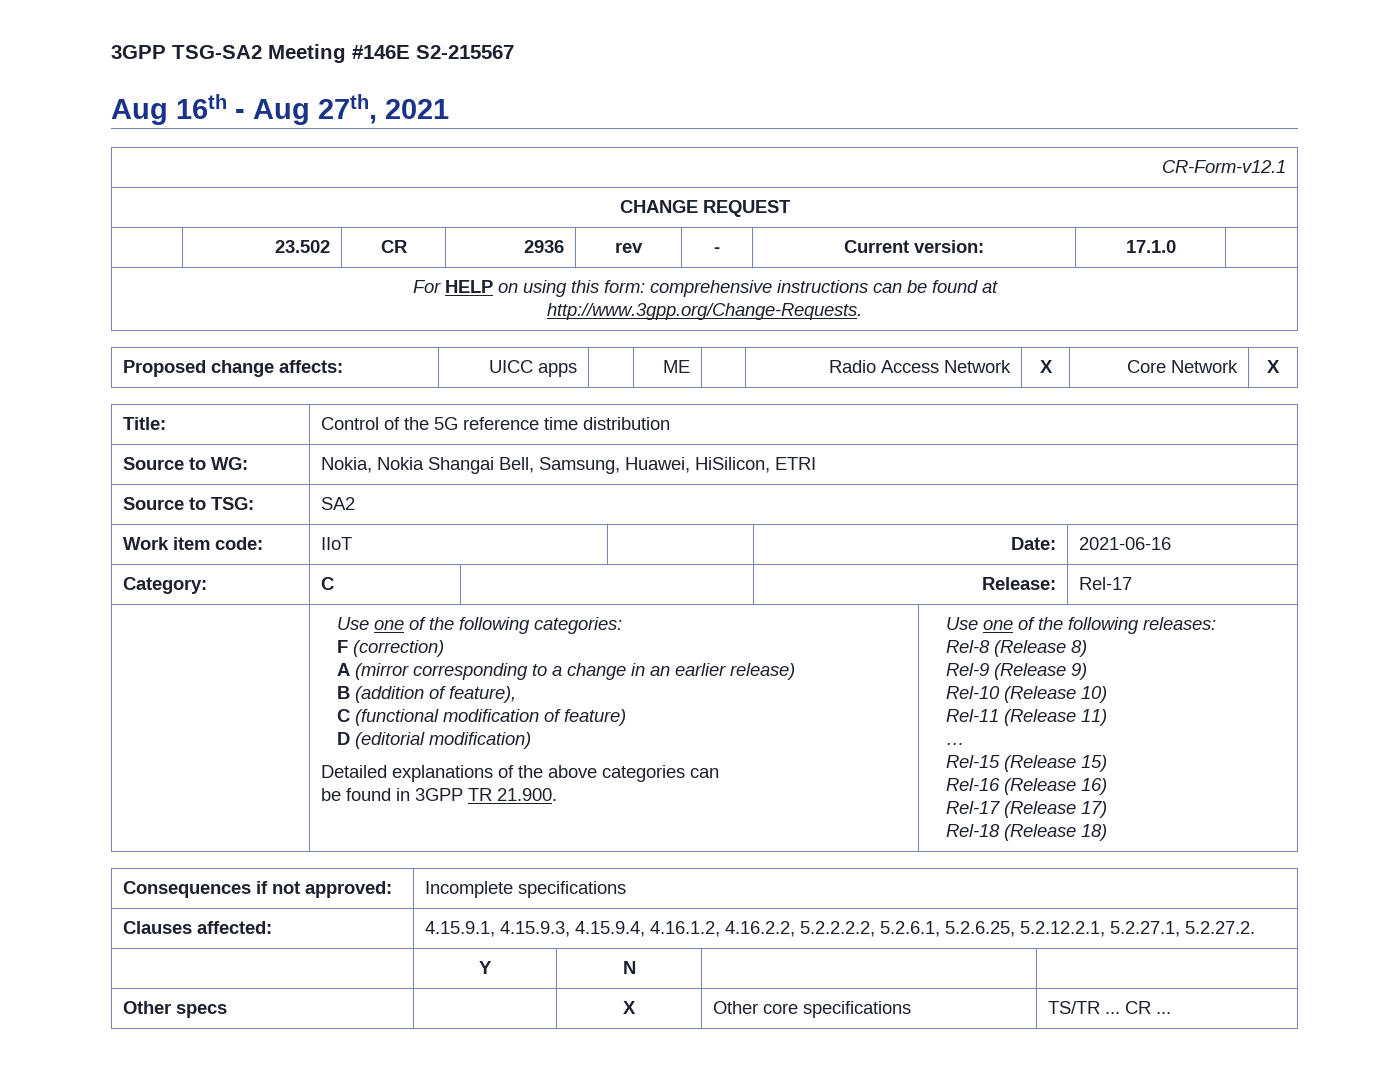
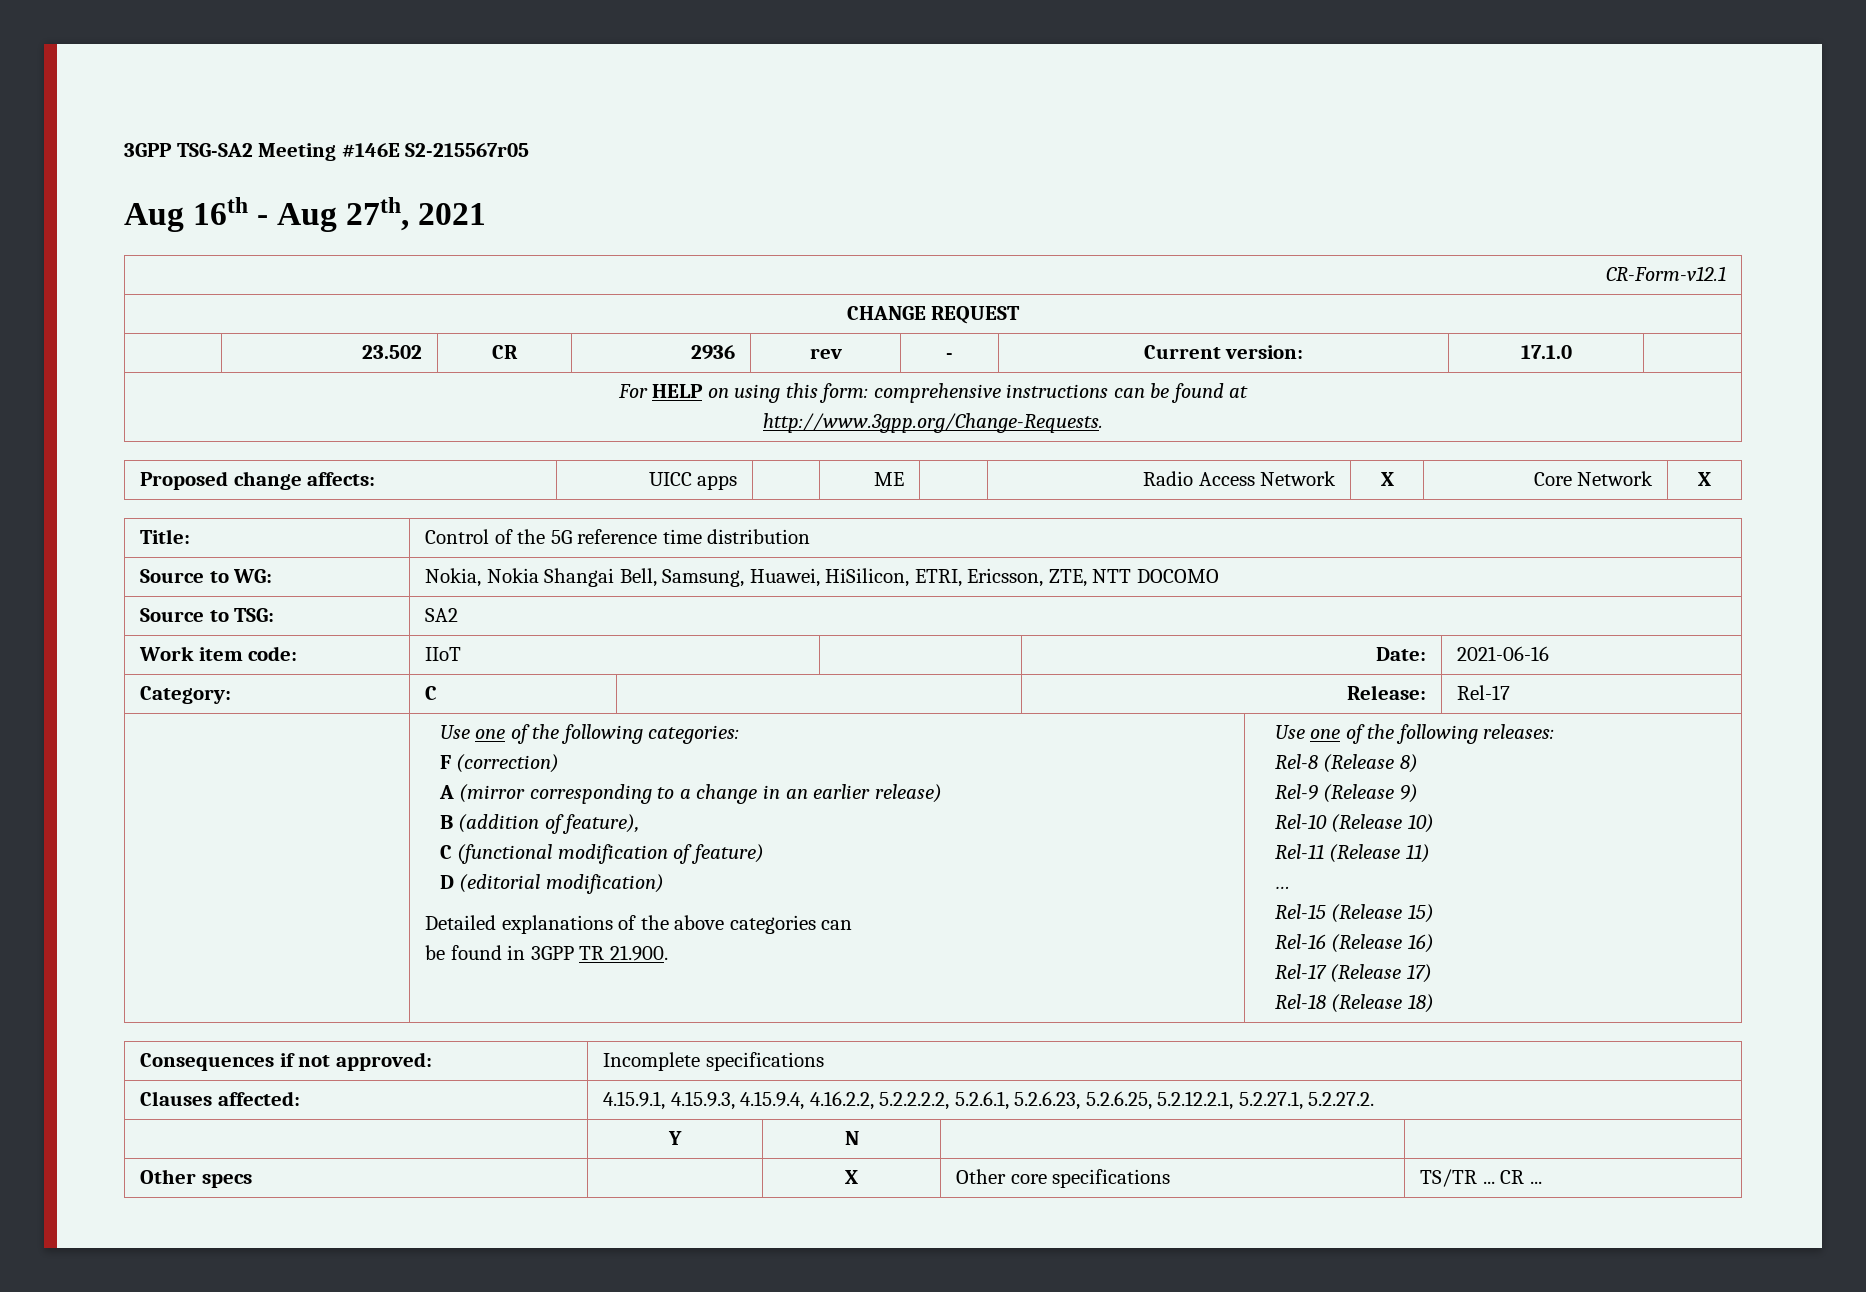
- 3GPP TSG-SA2 Meeting #146E S2-215567
+ 3GPP TSG-SA2 Meeting #146E S2-215567r05
- Source to WG: | Nokia, Nokia Shangai Bell, Samsung, Huawei, HiSilicon, ETRI
+ Source to WG: | Nokia, Nokia Shangai Bell, Samsung, Huawei, HiSilicon, ETRI, Ericsson, ZTE, NTT DOCOMO
- Clauses affected: | 4.15.9.1, 4.15.9.3, 4.15.9.4, 4.16.1.2, 4.16.2.2, 5.2.2.2.2, 5.2.6.1, 5.2.6.25, 5.2.12.2.1, 5.2.27.1, 5.2.27.2.
+ Clauses affected: | 4.15.9.1, 4.15.9.3, 4.15.9.4, 4.16.2.2, 5.2.2.2.2, 5.2.6.1, 5.2.6.23, 5.2.6.25, 5.2.12.2.1, 5.2.27.1, 5.2.27.2.

